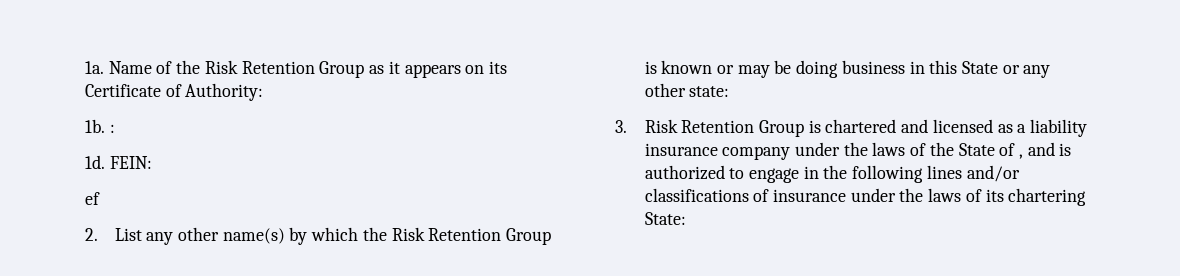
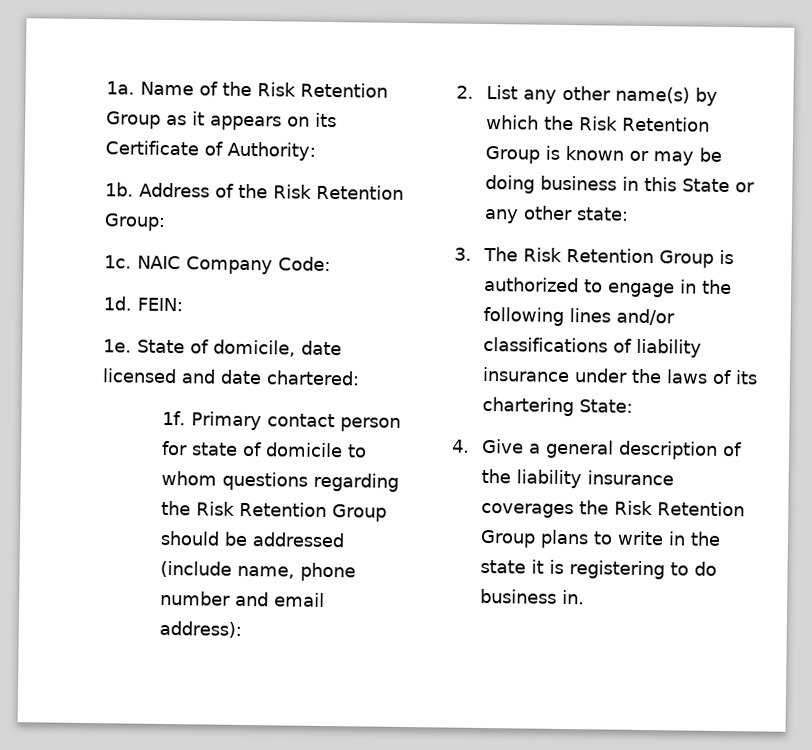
- 1b. :
+ 1b. Address of the Risk Retention Group:
+ 1c. NAIC Company Code:
  1d. FEIN:
- ef
+ 1e. State of domicile, date licensed and date chartered:
+ 1f. Primary contact person for state of domicile to whom questions regarding the Risk Retention Group should be addressed (include name, phone number and email address):
- 3. Risk Retention Group is chartered and licensed as a liability insurance company under the laws of the State of , and is authorized to engage in the following lines and/or classifications of insurance under the laws of its chartering State:
+ 3. The Risk Retention Group is authorized to engage in the following lines and/or classifications of liability insurance under the laws of its chartering State:
+ 4. Give a general description of the liability insurance coverages the Risk Retention Group plans to write in the state it is registering to do business in.

